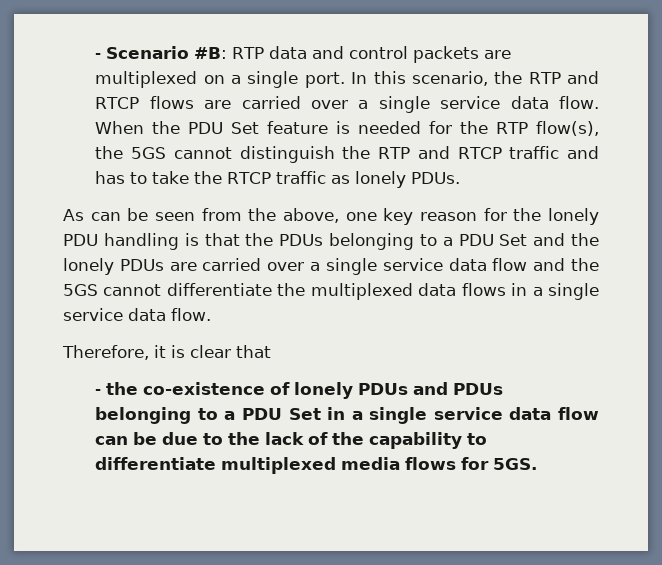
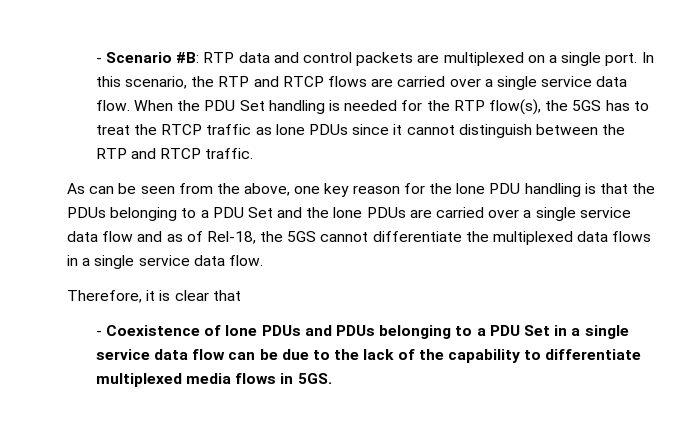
- When the PDU Set feature is needed for the RTP flow(s), the 5GS cannot distinguish the RTP and RTCP traffic and has to take the RTCP traffic as lonely PDUs.
+ When the PDU Set handling is needed for the RTP flow(s), the 5GS has to treat the RTCP traffic as lone PDUs since it cannot distinguish between the RTP and RTCP traffic.
- As can be seen from the above, one key reason for the lonely PDU handling is that the PDUs belonging to a PDU Set and the lonely PDUs are carried over a single service data flow and the 5GS cannot differentiate the multiplexed data flows in a single service data flow.
+ As can be seen from the above, one key reason for the lone PDU handling is that the PDUs belonging to a PDU Set and the lone PDUs are carried over a single service data flow and as of Rel-18, the 5GS cannot differentiate the multiplexed data flows in a single service data flow.
- - the co-existence of lonely PDUs and PDUs belonging to a PDU Set in a single service data flow can be due to the lack of the capability to differentiate multiplexed media flows for 5GS.
+ - Coexistence of lone PDUs and PDUs belonging to a PDU Set in a single service data flow can be due to the lack of the capability to differentiate multiplexed media flows in 5GS.

